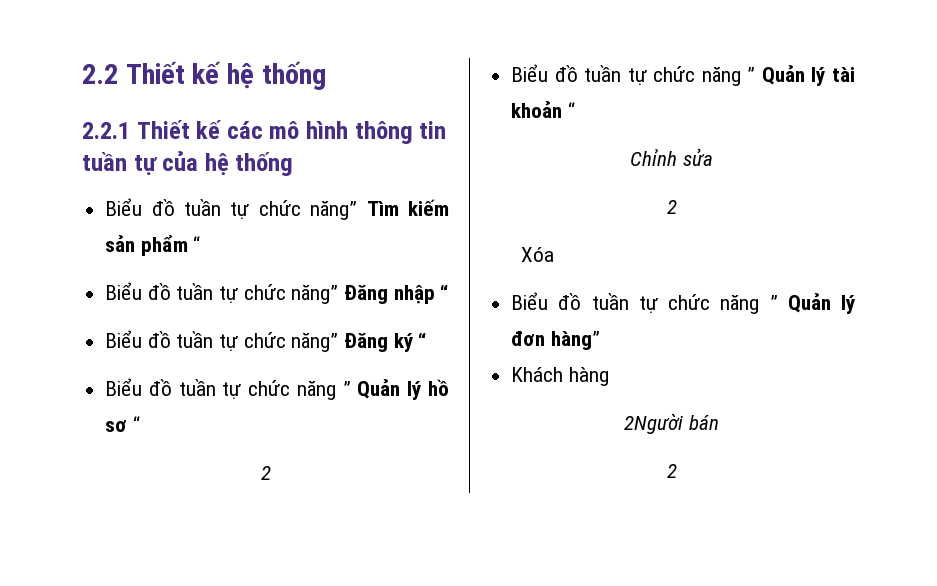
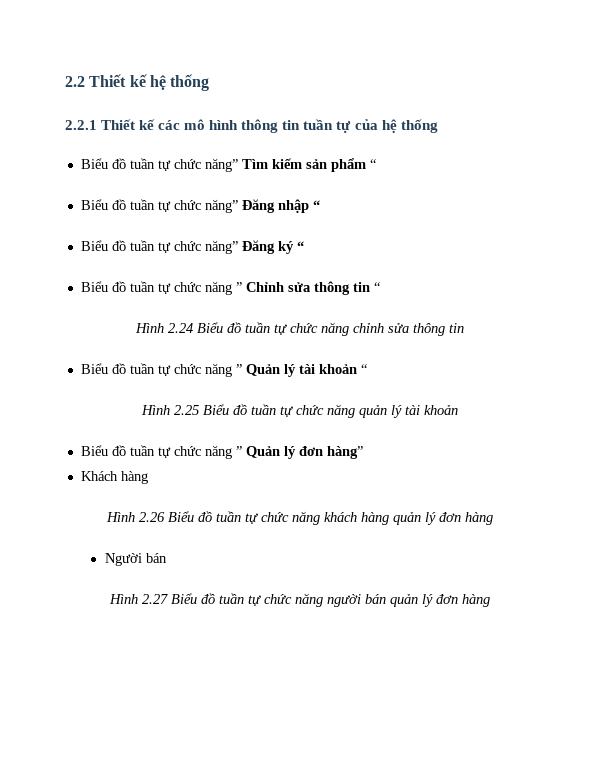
- Biểu đồ tuần tự chức năng ” Quản lý hồ sơ “
- 2
+ Biểu đồ tuần tự chức năng ” Chỉnh sửa thông tin “
+ Hình 2.24 Biểu đồ tuần tự chức năng chỉnh sửa thông tin
- Chỉnh sửa
- 2
- Xóa
+ Hình 2.25 Biểu đồ tuần tự chức năng quản lý tài khoản
- 2Người bán
- 2
+ Hình 2.26 Biểu đồ tuần tự chức năng khách hàng quản lý đơn hàng
+ Người bán
+ Hình 2.27 Biểu đồ tuần tự chức năng người bán quản lý đơn hàng

